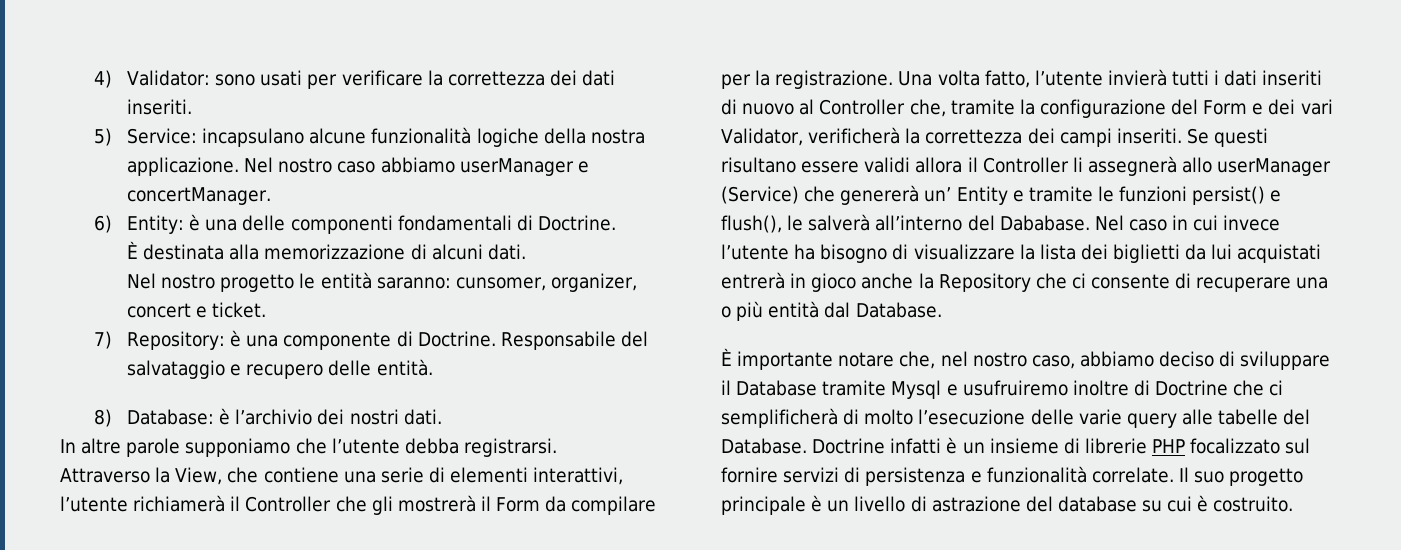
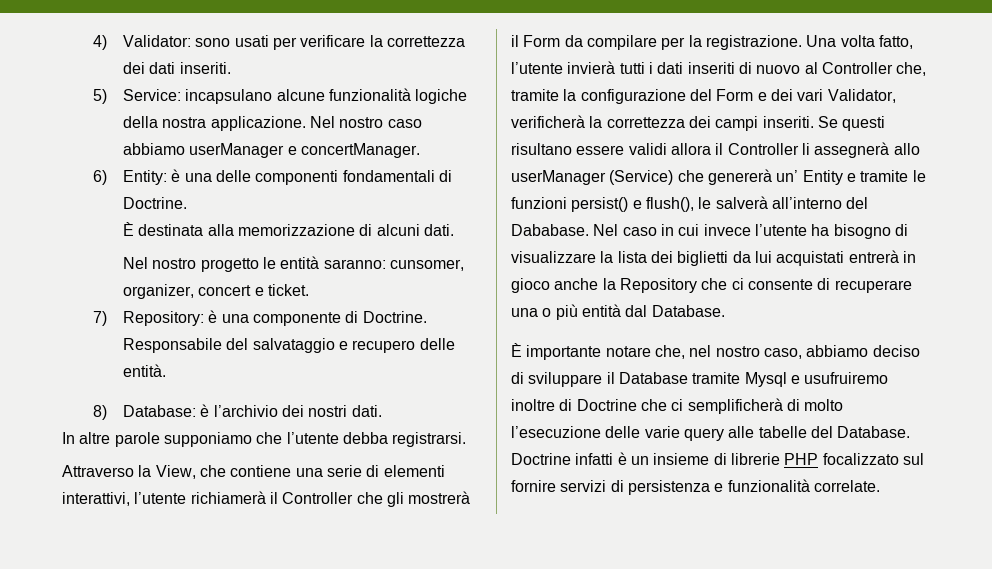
- Il suo progetto principale è un livello di astrazione del database su cui è costruito.

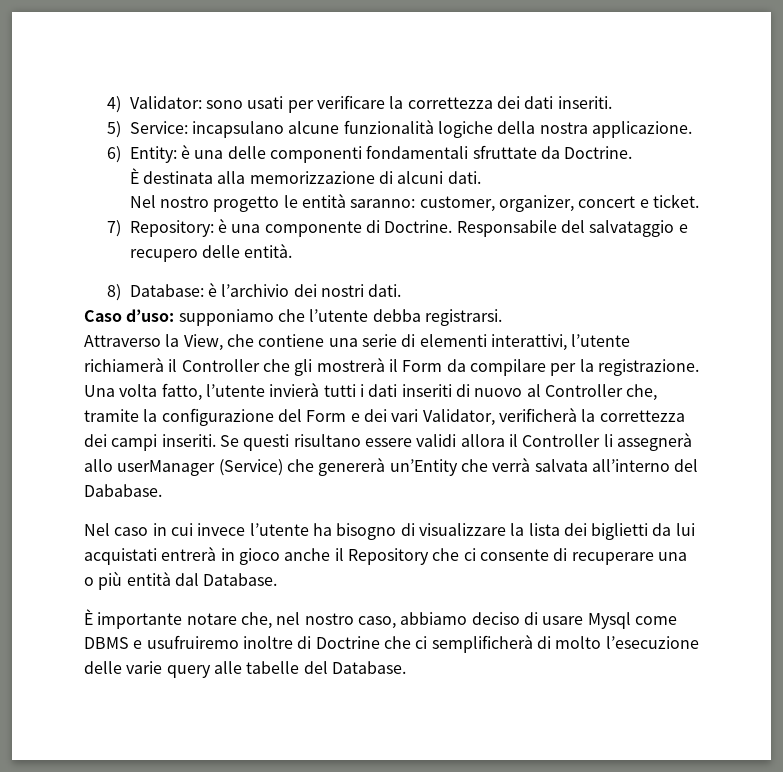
- Nel nostro caso abbiamo userManager e concertManager.
- 6) Entity: è una delle componenti fondamentali di Doctrine.
+ 6) Entity: è una delle componenti fondamentali sfruttate da Doctrine.
- Nel nostro progetto le entità saranno: cunsomer, organizer, concert e ticket.
+ Nel nostro progetto le entità saranno: customer, organizer, concert e ticket.
- In altre parole supponiamo che l’utente debba registrarsi.
+ Caso d’uso: supponiamo che l’utente debba registrarsi.
- Se questi risultano essere validi allora il Controller li assegnerà allo userManager (Service) che genererà un’ Entity e tramite le funzioni persist() e flush(), le salverà all’interno del Dababase. Nel caso in cui invece l’utente ha bisogno di visualizzare la lista dei biglietti da lui acquistati entrerà in gioco anche la Repository che ci consente di recuperare una o più entità dal Database.
+ Se questi risultano essere validi allora il Controller li assegnerà allo userManager (Service) che genererà un’Entity che verrà salvata all’interno del Dababase.
+ Nel caso in cui invece l’utente ha bisogno di visualizzare la lista dei biglietti da lui acquistati entrerà in gioco anche il Repository che ci consente di recuperare una o più entità dal Database.
- È importante notare che, nel nostro caso, abbiamo deciso di sviluppare il Database tramite Mysql e usufruiremo inoltre di Doctrine che ci semplificherà di molto l’esecuzione delle varie query alle tabelle del Database. Doctrine infatti è un insieme di librerie PHP focalizzato sul fornire servizi di persistenza e funzionalità correlate.
+ È importante notare che, nel nostro caso, abbiamo deciso di usare Mysql come DBMS e usufruiremo inoltre di Doctrine che ci semplificherà di molto l’esecuzione delle varie query alle tabelle del Database.

